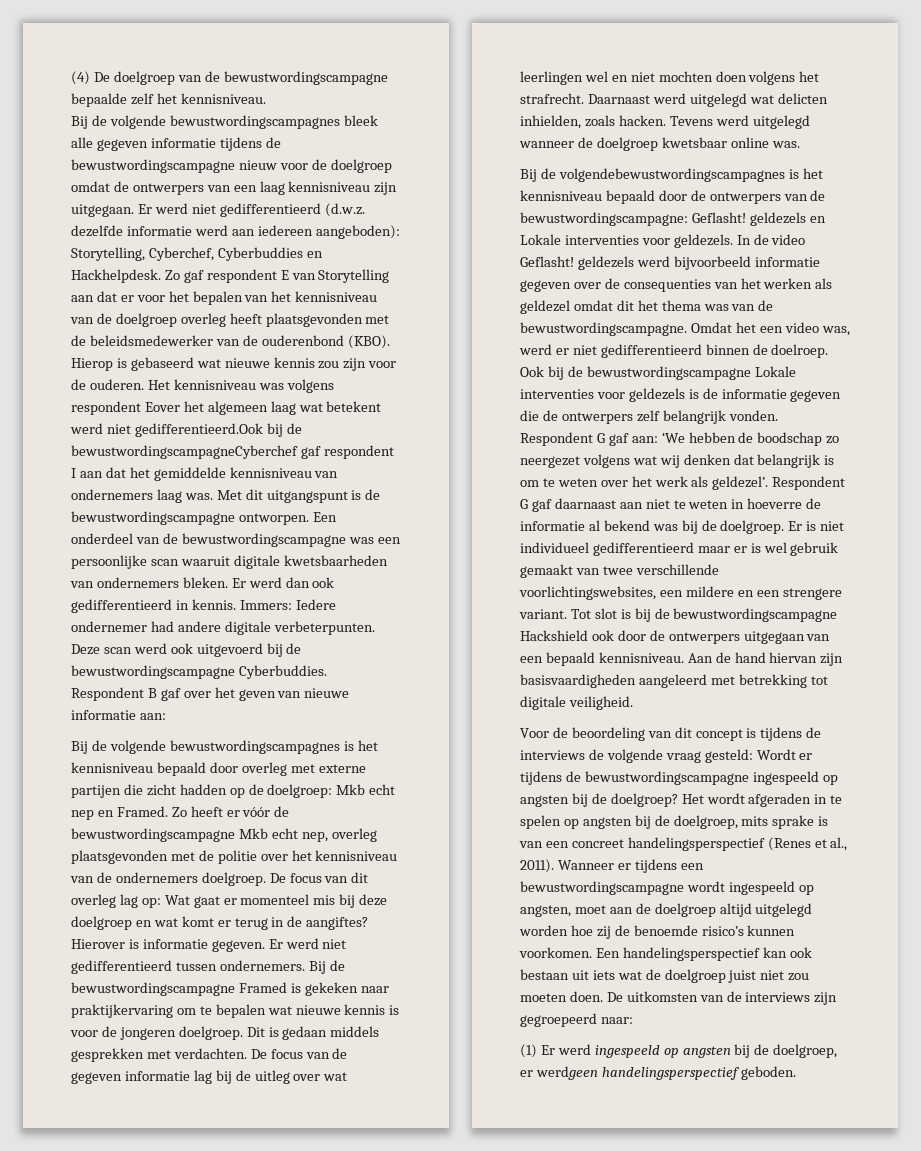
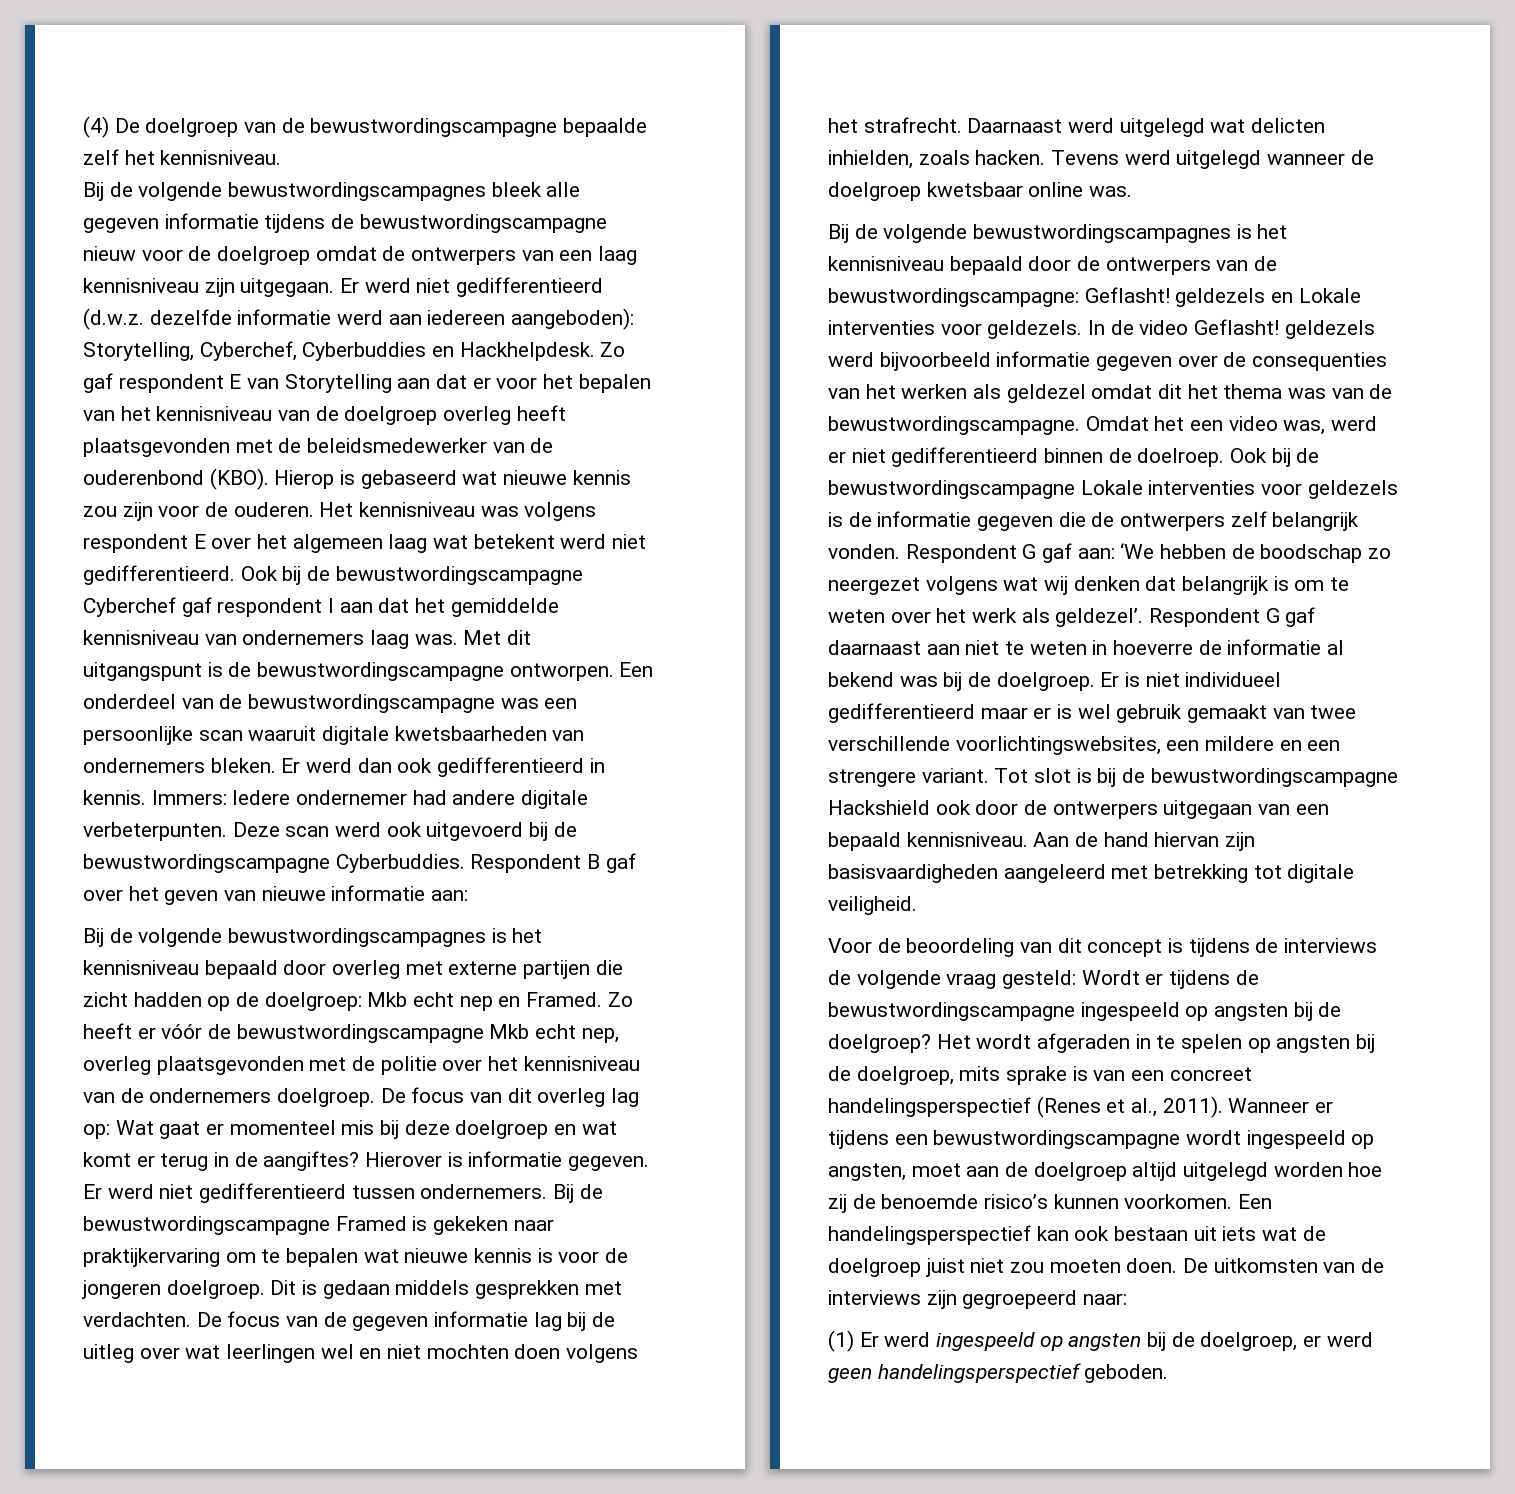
- Het kennisniveau was volgens respondent Eover het algemeen laag wat betekent werd niet gedifferentieerd.Ook bij de bewustwordingscampagneCyberchef gaf respondent I aan dat het gemiddelde kennisniveau van ondernemers laag was.
+ Het kennisniveau was volgens respondent E over het algemeen laag wat betekent werd niet gedifferentieerd. Ook bij de bewustwordingscampagne Cyberchef gaf respondent I aan dat het gemiddelde kennisniveau van ondernemers laag was.
- Bij de volgendebewustwordingscampagnes is het kennisniveau bepaald door de ontwerpers van de bewustwordingscampagne: Geflasht! geldezels en Lokale interventies voor geldezels.
+ Bij de volgende bewustwordingscampagnes is het kennisniveau bepaald door de ontwerpers van de bewustwordingscampagne: Geflasht! geldezels en Lokale interventies voor geldezels.
- (1) Er werd ingespeeld op angsten bij de doelgroep, er werdgeen handelingsperspectief geboden.
+ (1) Er werd ingespeeld op angsten bij de doelgroep, er werd geen handelingsperspectief geboden.

